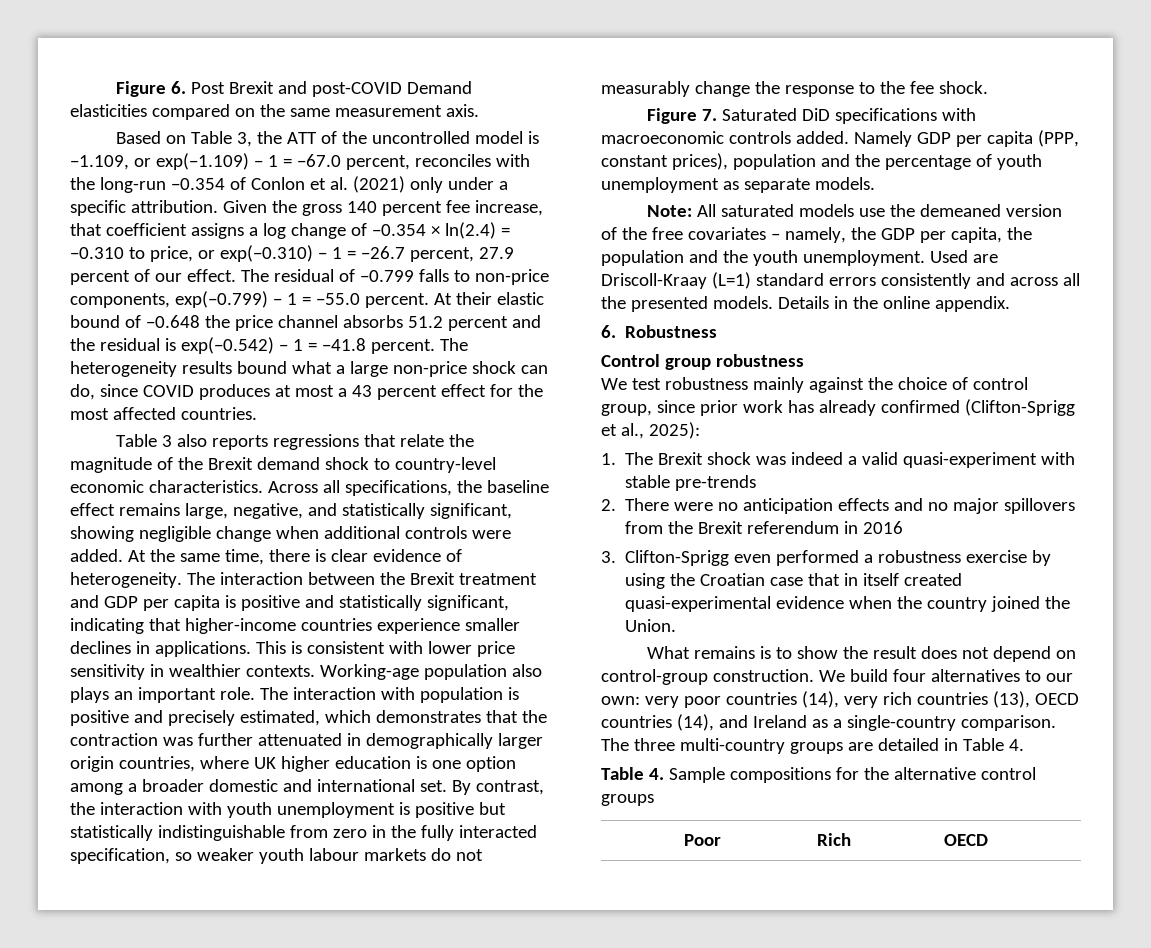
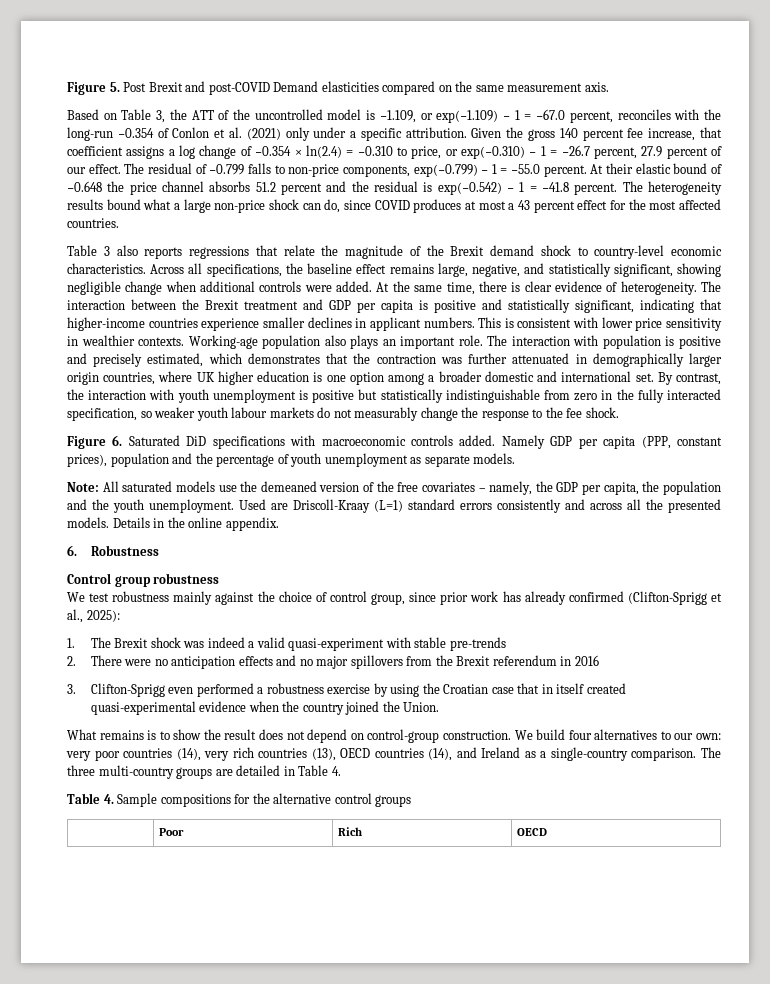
- Figure 6. Post Brexit and post-COVID Demand elasticities compared on the same measurement axis.
+ Figure 5. Post Brexit and post-COVID Demand elasticities compared on the same measurement axis.
- The interaction between the Brexit treatment and GDP per capita is positive and statistically significant, indicating that higher-income countries experience smaller declines in applications.
+ The interaction between the Brexit treatment and GDP per capita is positive and statistically significant, indicating that higher-income countries experience smaller declines in applicant numbers.
- Figure 7. Saturated DiD specifications with macroeconomic controls added.
+ Figure 6. Saturated DiD specifications with macroeconomic controls added.

